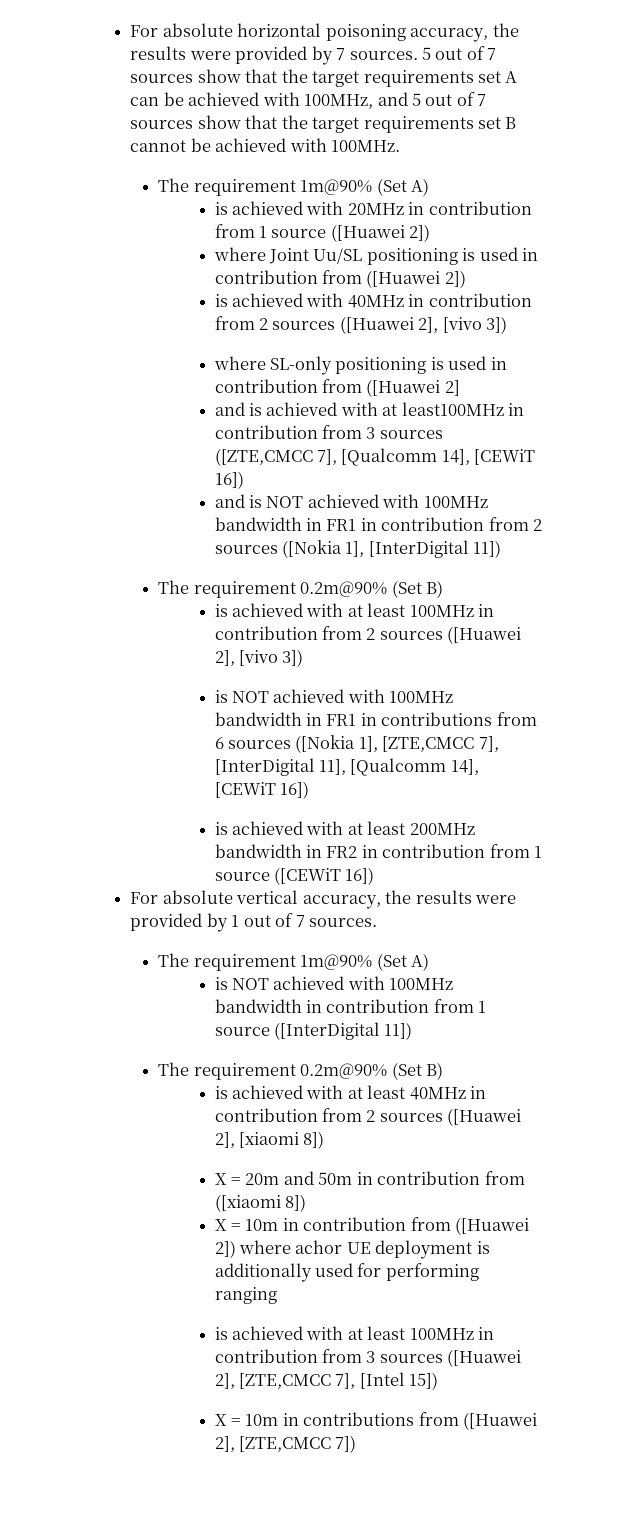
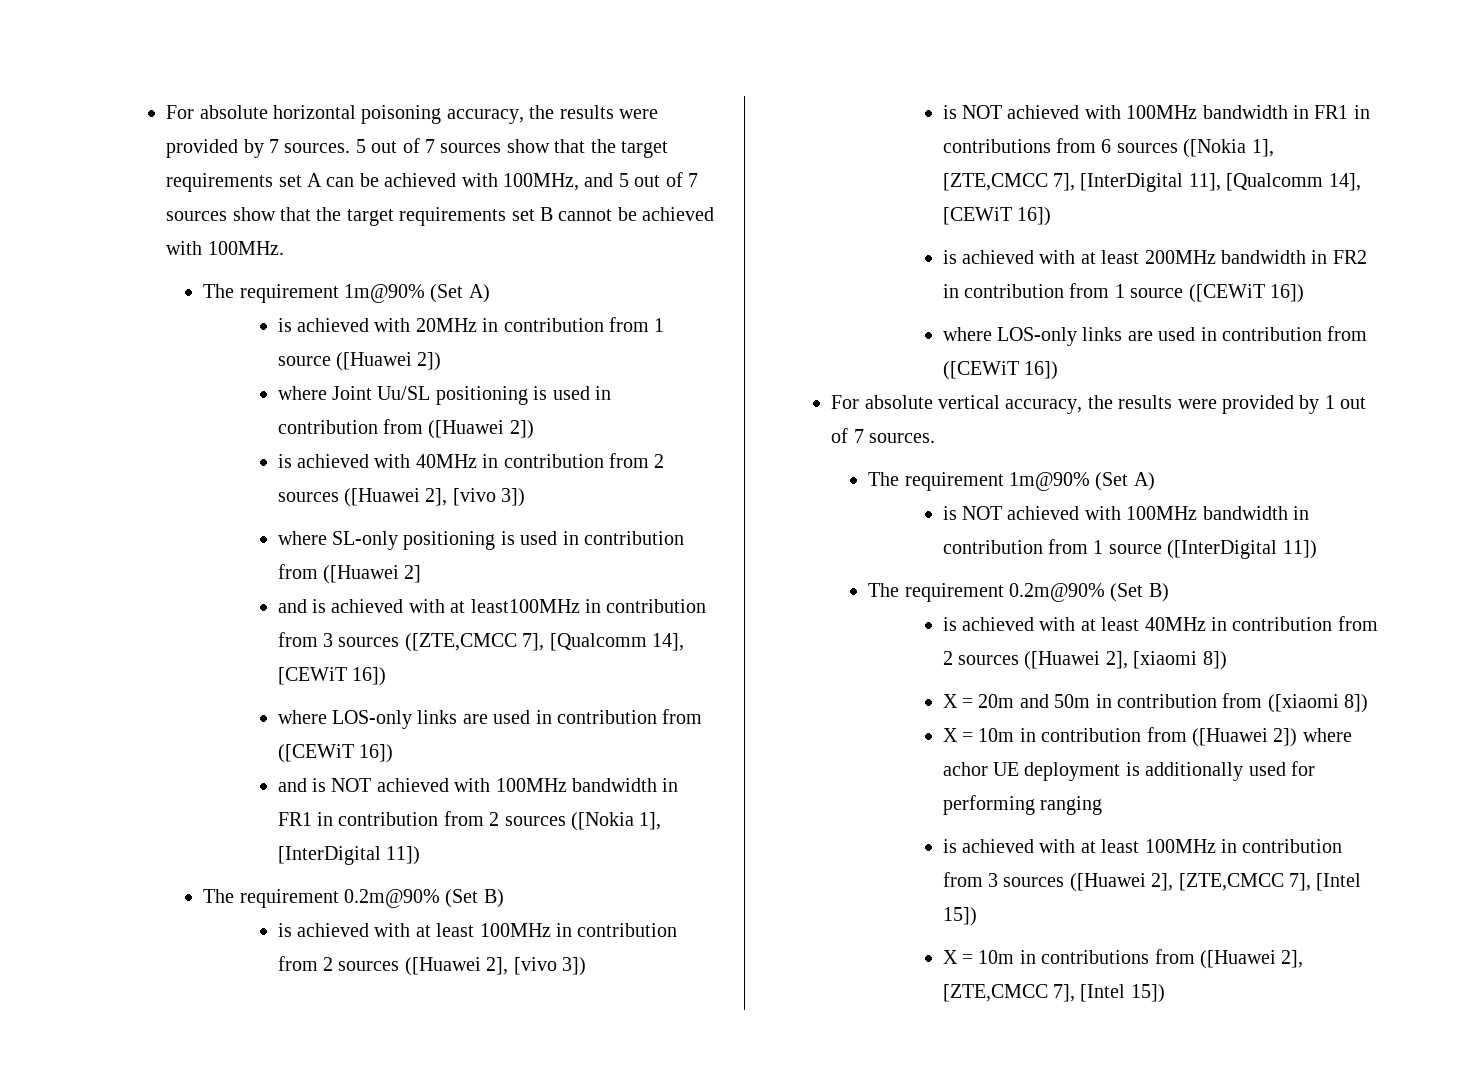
  and is achieved with at least100MHz in contribution from 3 sources ([ZTE,CMCC 7], [Qualcomm 14], [CEWiT 16])
+ where LOS-only links are used in contribution from ([CEWiT 16])
  is achieved with at least 200MHz bandwidth in FR2 in contribution from 1 source ([CEWiT 16])
+ where LOS-only links are used in contribution from ([CEWiT 16])
- X = 10m in contributions from ([Huawei 2], [ZTE,CMCC 7])
+ X = 10m in contributions from ([Huawei 2], [ZTE,CMCC 7], [Intel 15])

